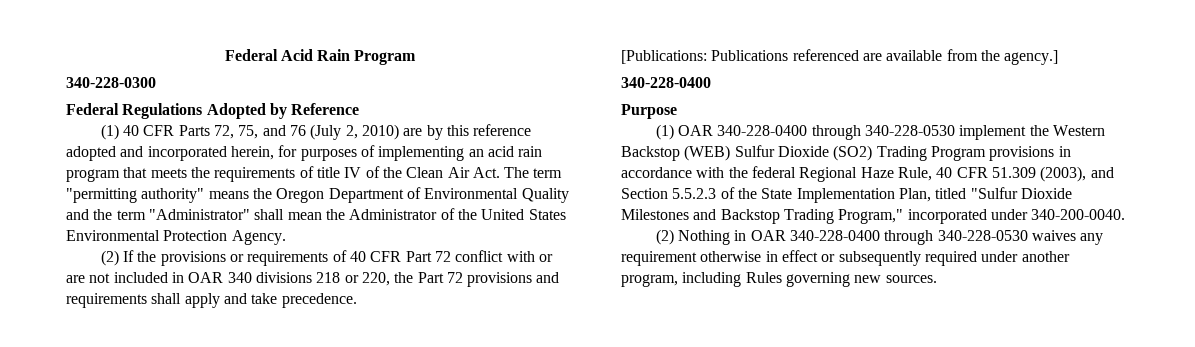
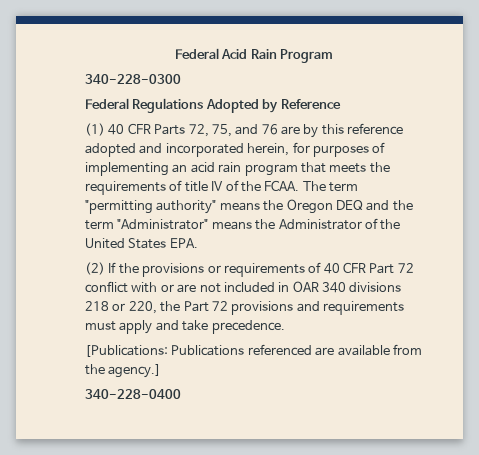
- (1) 40 CFR Parts 72, 75, and 76 (July 2, 2010) are by this reference adopted and incorporated herein, for purposes of implementing an acid rain program that meets the requirements of title IV of the Clean Air Act. The term "permitting authority" means the Oregon Department of Environmental Quality and the term "Administrator" shall mean the Administrator of the United States Environmental Protection Agency.
+ (1) 40 CFR Parts 72, 75, and 76 are by this reference adopted and incorporated herein, for purposes of implementing an acid rain program that meets the requirements of title IV of the FCAA. The term "permitting authority" means the Oregon DEQ and the term "Administrator" means the Administrator of the United States EPA.
- (2) If the provisions or requirements of 40 CFR Part 72 conflict with or are not included in OAR 340 divisions 218 or 220, the Part 72 provisions and requirements shall apply and take precedence.
+ (2) If the provisions or requirements of 40 CFR Part 72 conflict with or are not included in OAR 340 divisions 218 or 220, the Part 72 provisions and requirements must apply and take precedence.
- Purpose
- (1) OAR 340-228-0400 through 340-228-0530 implement the Western Backstop (WEB) Sulfur Dioxide (SO2) Trading Program provisions in accordance with the federal Regional Haze Rule, 40 CFR 51.309 (2003), and Section 5.5.2.3 of the State Implementation Plan, titled "Sulfur Dioxide Milestones and Backstop Trading Program," incorporated under 340-200-0040.
- (2) Nothing in OAR 340-228-0400 through 340-228-0530 waives any requirement otherwise in effect or subsequently required under another program, including Rules governing new sources.

